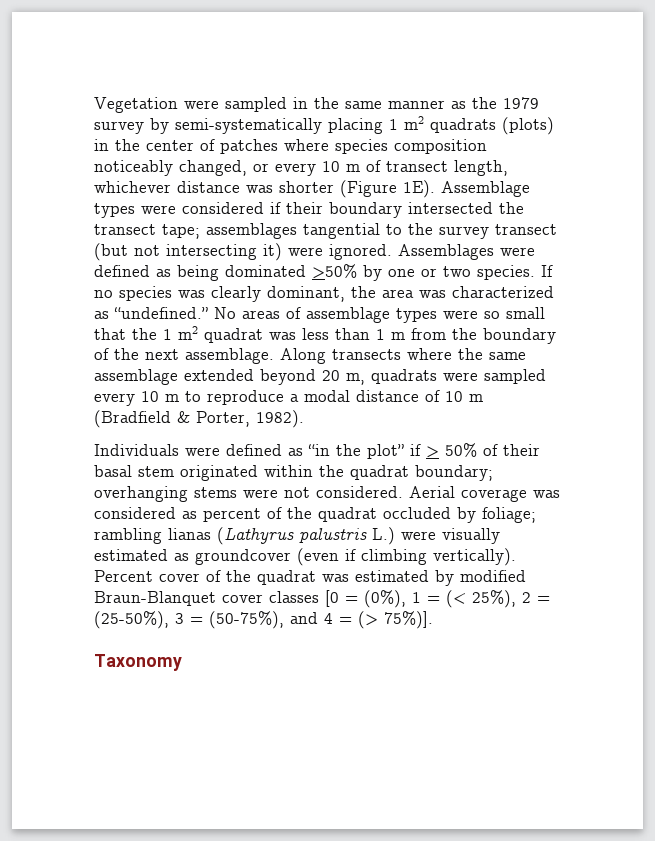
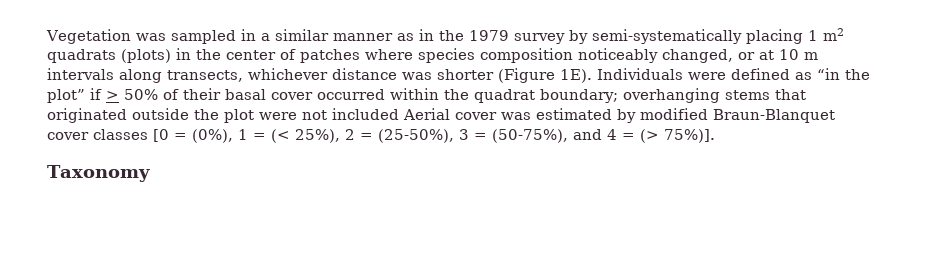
- Vegetation were sampled in the same manner as the 1979 survey by semi-systematically placing 1 m2 quadrats (plots) in the center of patches where species composition noticeably changed, or every 10 m of transect length, whichever distance was shorter (Figure 1E). Assemblage types were considered if their boundary intersected the transect tape; assemblages tangential to the survey transect (but not intersecting it) were ignored. Assemblages were defined as being dominated >50% by one or two species. If no species was clearly dominant, the area was characterized as “undefined.” No areas of assemblage types were so small that the 1 m2 quadrat was less than 1 m from the boundary of the next assemblage. Along transects where the same assemblage extended beyond 20 m, quadrats were sampled every 10 m to reproduce a modal distance of 10 m (Bradfield & Porter, 1982).
- Individuals were defined as “in the plot” if > 50% of their basal stem originated within the quadrat boundary; overhanging stems were not considered. Aerial coverage was considered as percent of the quadrat occluded by foliage; rambling lianas (Lathyrus palustris L.) were visually estimated as groundcover (even if climbing vertically). Percent cover of the quadrat was estimated by modified Braun-Blanquet cover classes [0 = (0%), 1 = (< 25%), 2 = (25-50%), 3 = (50-75%), and 4 = (> 75%)].
+ Vegetation was sampled in a similar manner as in the 1979 survey by semi-systematically placing 1 m2 quadrats (plots) in the center of patches where species composition noticeably changed, or at 10 m intervals along transects, whichever distance was shorter (Figure 1E). Individuals were defined as “in the plot” if > 50% of their basal cover occurred within the quadrat boundary; overhanging stems that originated outside the plot were not included Aerial cover was estimated by modified Braun-Blanquet cover classes [0 = (0%), 1 = (< 25%), 2 = (25-50%), 3 = (50-75%), and 4 = (> 75%)].

